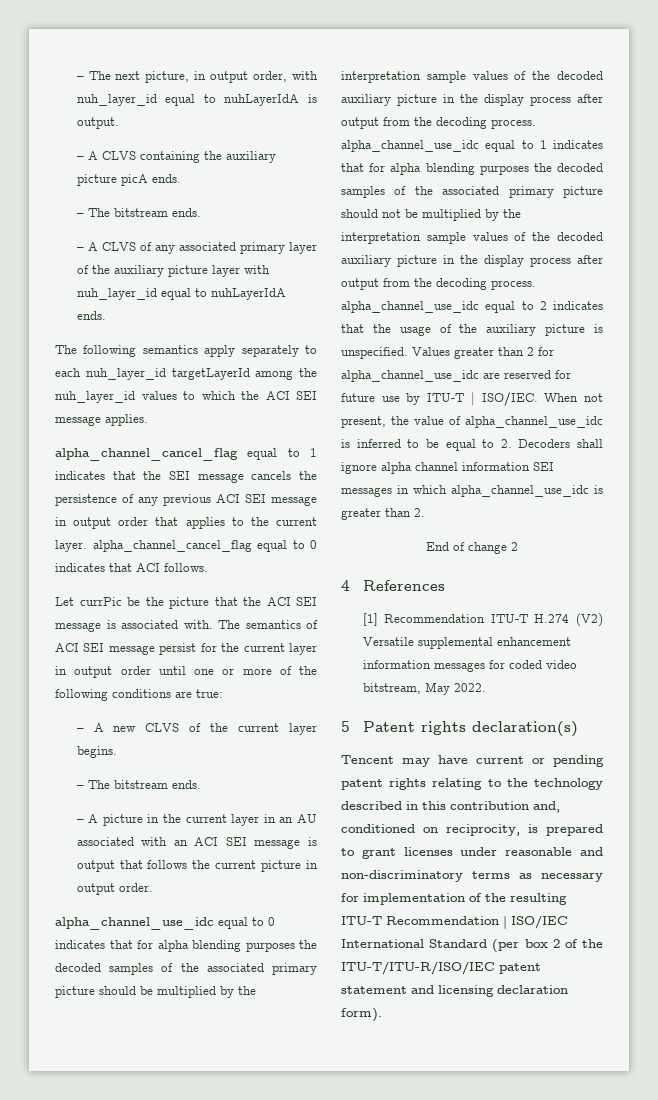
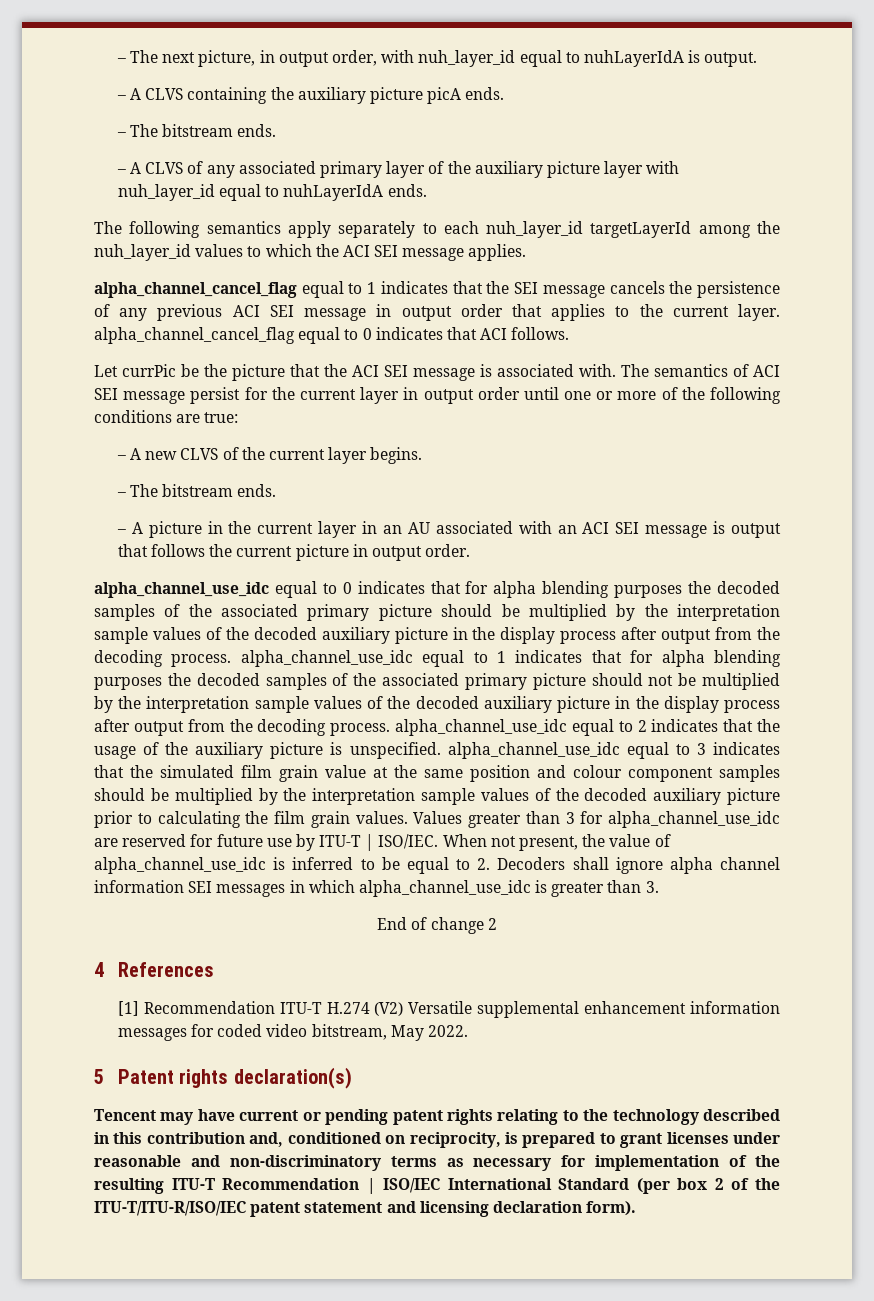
- alpha_channel_use_idc equal to 0 indicates that for alpha blending purposes the decoded samples of the associated primary picture should be multiplied by the interpretation sample values of the decoded auxiliary picture in the display process after output from the decoding process. alpha_channel_use_idc equal to 1 indicates that for alpha blending purposes the decoded samples of the associated primary picture should not be multiplied by the interpretation sample values of the decoded auxiliary picture in the display process after output from the decoding process. alpha_channel_use_idc equal to 2 indicates that the usage of the auxiliary picture is unspecified.
+ alpha_channel_use_idc equal to 0 indicates that for alpha blending purposes the decoded samples of the associated primary picture should be multiplied by the interpretation sample values of the decoded auxiliary picture in the display process after output from the decoding process. alpha_channel_use_idc equal to 1 indicates that for alpha blending purposes the decoded samples of the associated primary picture should not be multiplied by the interpretation sample values of the decoded auxiliary picture in the display process after output from the decoding process. alpha_channel_use_idc equal to 2 indicates that the usage of the auxiliary picture is unspecified. alpha_channel_use_idc equal to 3 indicates that the simulated film grain value at the same position and colour component samples should be multiplied by the interpretation sample values of the decoded auxiliary picture prior to calculating the film grain values.
- Values greater than 2 for alpha_channel_use_idc are reserved for future use by ITU-T | ISO/IEC.
+ Values greater than 3 for alpha_channel_use_idc are reserved for future use by ITU-T | ISO/IEC.
- When not present, the value of alpha_channel_use_idc is inferred to be equal to 2. Decoders shall ignore alpha channel information SEI messages in which alpha_channel_use_idc is greater than 2.
+ When not present, the value of alpha_channel_use_idc is inferred to be equal to 2. Decoders shall ignore alpha channel information SEI messages in which alpha_channel_use_idc is greater than 3.

